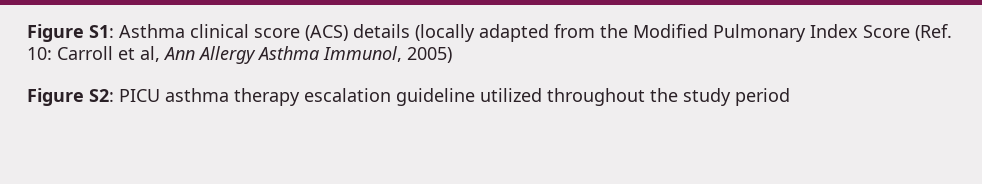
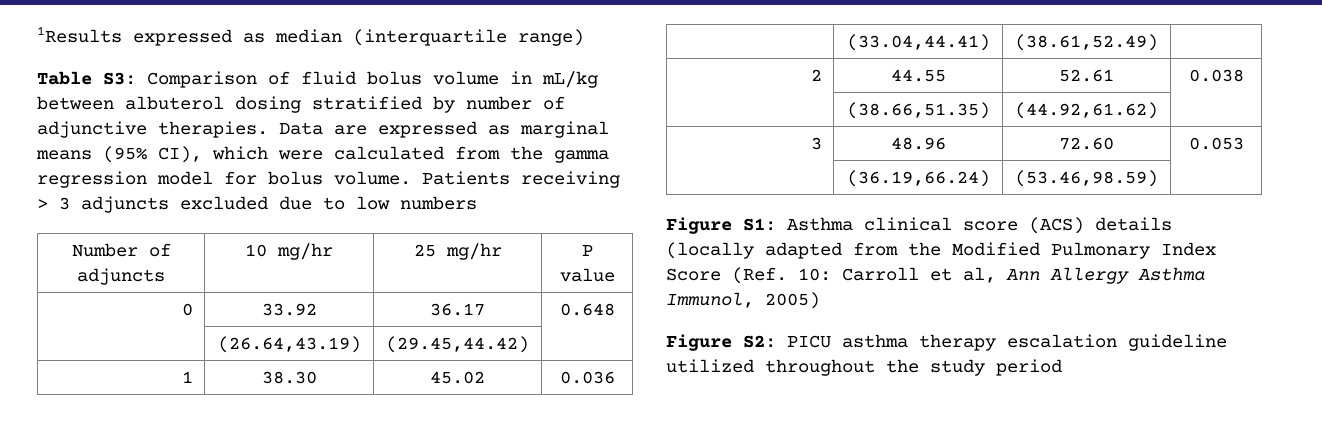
+ 1Results expressed as median (interquartile range)
+ Table S3: Comparison of fluid bolus volume in mL/kg between albuterol dosing stratified by number of adjunctive therapies. Data are expressed as marginal means (95% CI), which were calculated from the gamma regression model for bolus volume. Patients receiving > 3 adjuncts excluded due to low numbers
+ Number of adjuncts | 10 mg/hr | 25 mg/hr | P value
+ 0 | 33.92 | 36.17 | 0.648
+ | (26.64,43.19) | (29.45,44.42) |
+ 1 | 38.30 | 45.02 | 0.036
+ | (33.04,44.41) | (38.61,52.49) |
+ 2 | 44.55 | 52.61 | 0.038
+ | (38.66,51.35) | (44.92,61.62) |
+ 3 | 48.96 | 72.60 | 0.053
+ | (36.19,66.24) | (53.46,98.59) |

